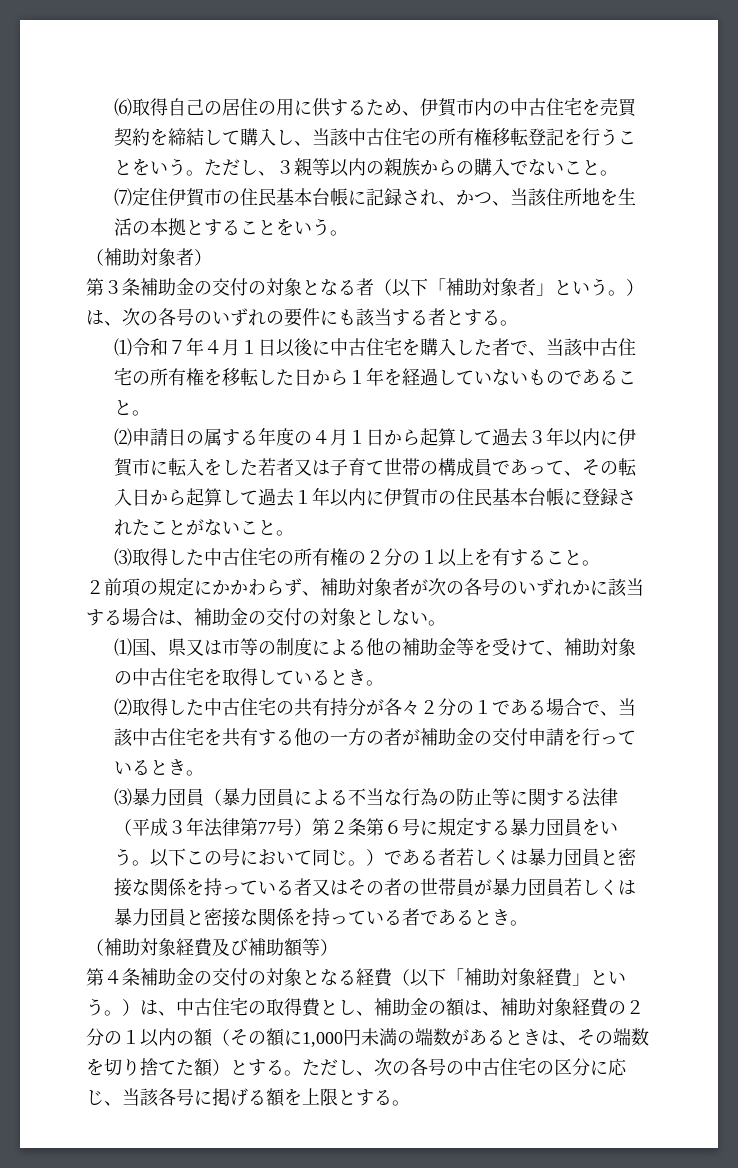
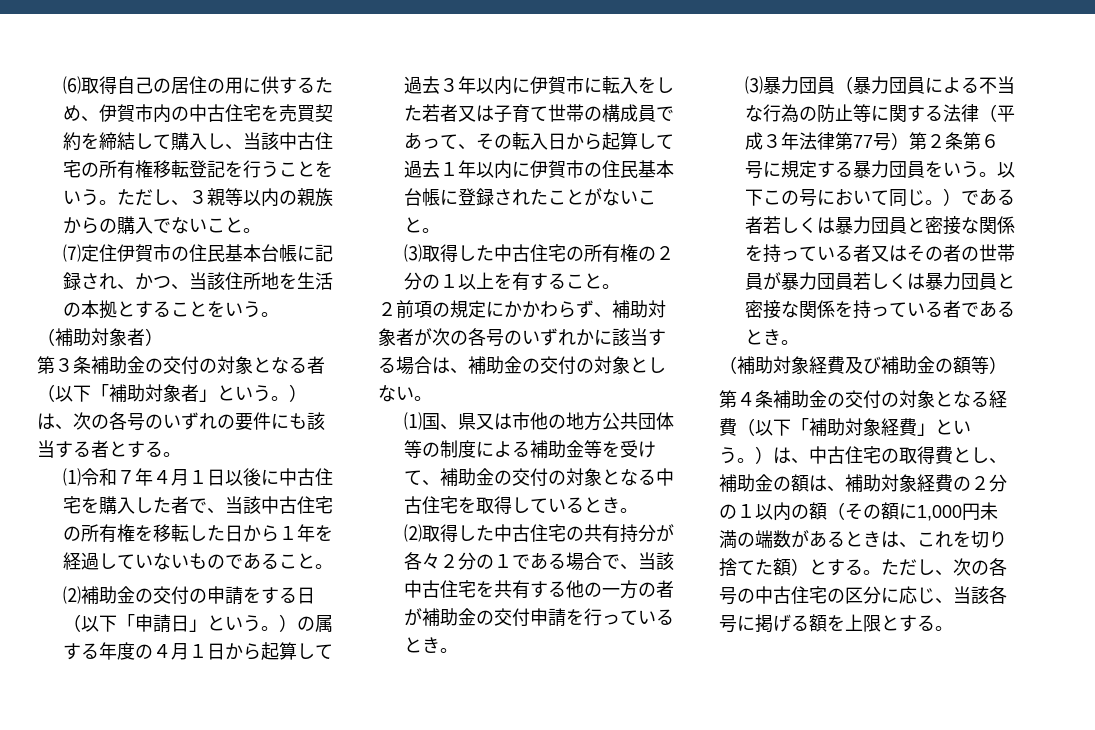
- ⑵申請日の属する年度の４月１日から起算して過去３年以内に伊賀市に転入をした若者又は子育て世帯の構成員であって、その転入日から起算して過去１年以内に伊賀市の住民基本台帳に登録されたことがないこと。
+ ⑵補助金の交付の申請をする日（以下「申請日」という。）の属する年度の４月１日から起算して過去３年以内に伊賀市に転入をした若者又は子育て世帯の構成員であって、その転入日から起算して過去１年以内に伊賀市の住民基本台帳に登録されたことがないこと。
- ⑴国、県又は市等の制度による他の補助金等を受けて、補助対象の中古住宅を取得しているとき。
+ ⑴国、県又は市他の地方公共団体等の制度による補助金等を受けて、補助金の交付の対象となる中古住宅を取得しているとき。
- （補助対象経費及び補助額等）
+ （補助対象経費及び補助金の額等）
- 第４条補助金の交付の対象となる経費（以下「補助対象経費」という。）は、中古住宅の取得費とし、補助金の額は、補助対象経費の２分の１以内の額（その額に1,000円未満の端数があるときは、その端数を切り捨てた額）とする。
+ 第４条補助金の交付の対象となる経費（以下「補助対象経費」という。）は、中古住宅の取得費とし、補助金の額は、補助対象経費の２分の１以内の額（その額に1,000円未満の端数があるときは、これを切り捨てた額）とする。

